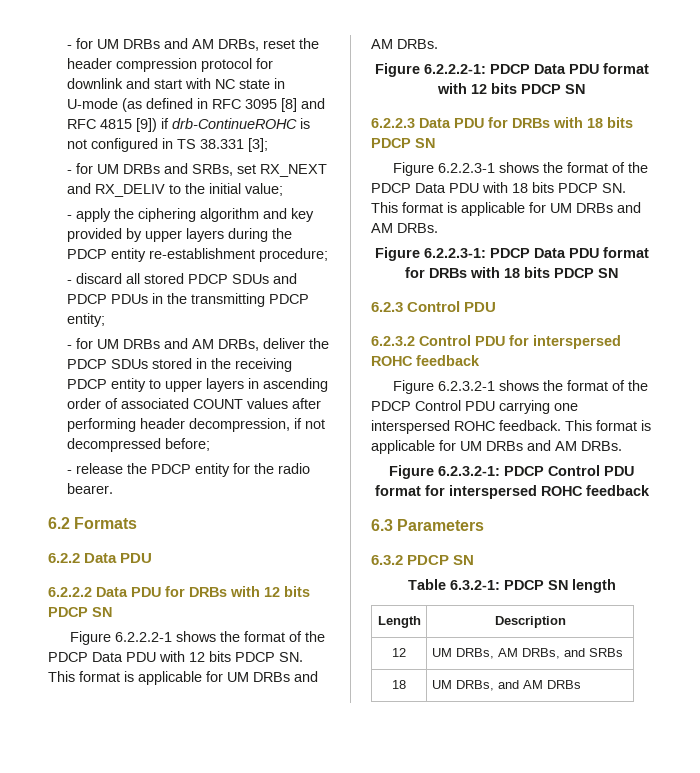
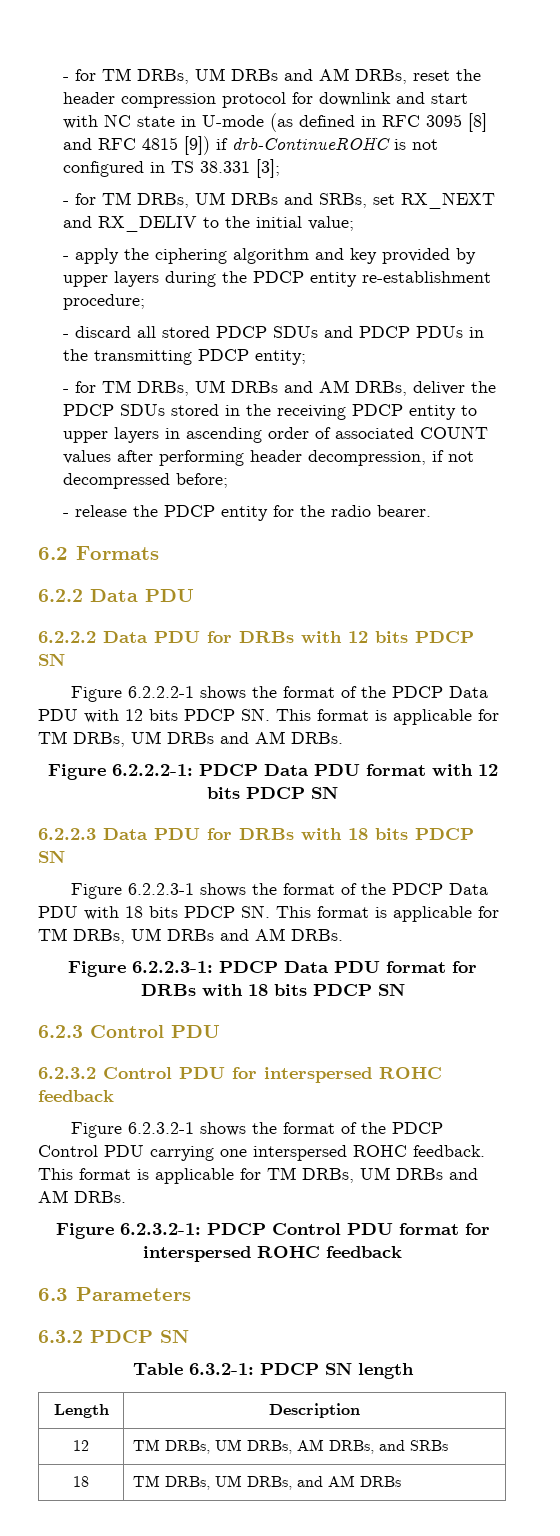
- - for UM DRBs and AM DRBs, reset the header compression protocol for downlink and start with NC state in U-mode (as defined in RFC 3095 [8] and RFC 4815 [9]) if drb-ContinueROHC is not configured in TS 38.331 [3];
+ - for TM DRBs, UM DRBs and AM DRBs, reset the header compression protocol for downlink and start with NC state in U-mode (as defined in RFC 3095 [8] and RFC 4815 [9]) if drb-ContinueROHC is not configured in TS 38.331 [3];
- - for UM DRBs and SRBs, set RX_NEXT and RX_DELIV to the initial value;
+ - for TM DRBs, UM DRBs and SRBs, set RX_NEXT and RX_DELIV to the initial value;
- - for UM DRBs and AM DRBs, deliver the PDCP SDUs stored in the receiving PDCP entity to upper layers in ascending order of associated COUNT values after performing header decompression, if not decompressed before;
+ - for TM DRBs, UM DRBs and AM DRBs, deliver the PDCP SDUs stored in the receiving PDCP entity to upper layers in ascending order of associated COUNT values after performing header decompression, if not decompressed before;
- Figure 6.2.2.2-1 shows the format of the PDCP Data PDU with 12 bits PDCP SN. This format is applicable for UM DRBs and AM DRBs.
+ Figure 6.2.2.2-1 shows the format of the PDCP Data PDU with 12 bits PDCP SN. This format is applicable for TM DRBs, UM DRBs and AM DRBs.
- Figure 6.2.2.3-1 shows the format of the PDCP Data PDU with 18 bits PDCP SN. This format is applicable for UM DRBs and AM DRBs.
+ Figure 6.2.2.3-1 shows the format of the PDCP Data PDU with 18 bits PDCP SN. This format is applicable for TM DRBs, UM DRBs and AM DRBs.
- Figure 6.2.3.2-1 shows the format of the PDCP Control PDU carrying one interspersed ROHC feedback. This format is applicable for UM DRBs and AM DRBs.
+ Figure 6.2.3.2-1 shows the format of the PDCP Control PDU carrying one interspersed ROHC feedback. This format is applicable for TM DRBs, UM DRBs and AM DRBs.
- 12 | UM DRBs, AM DRBs, and SRBs
+ 12 | TM DRBs, UM DRBs, AM DRBs, and SRBs
- 18 | UM DRBs, and AM DRBs
+ 18 | TM DRBs, UM DRBs, and AM DRBs

